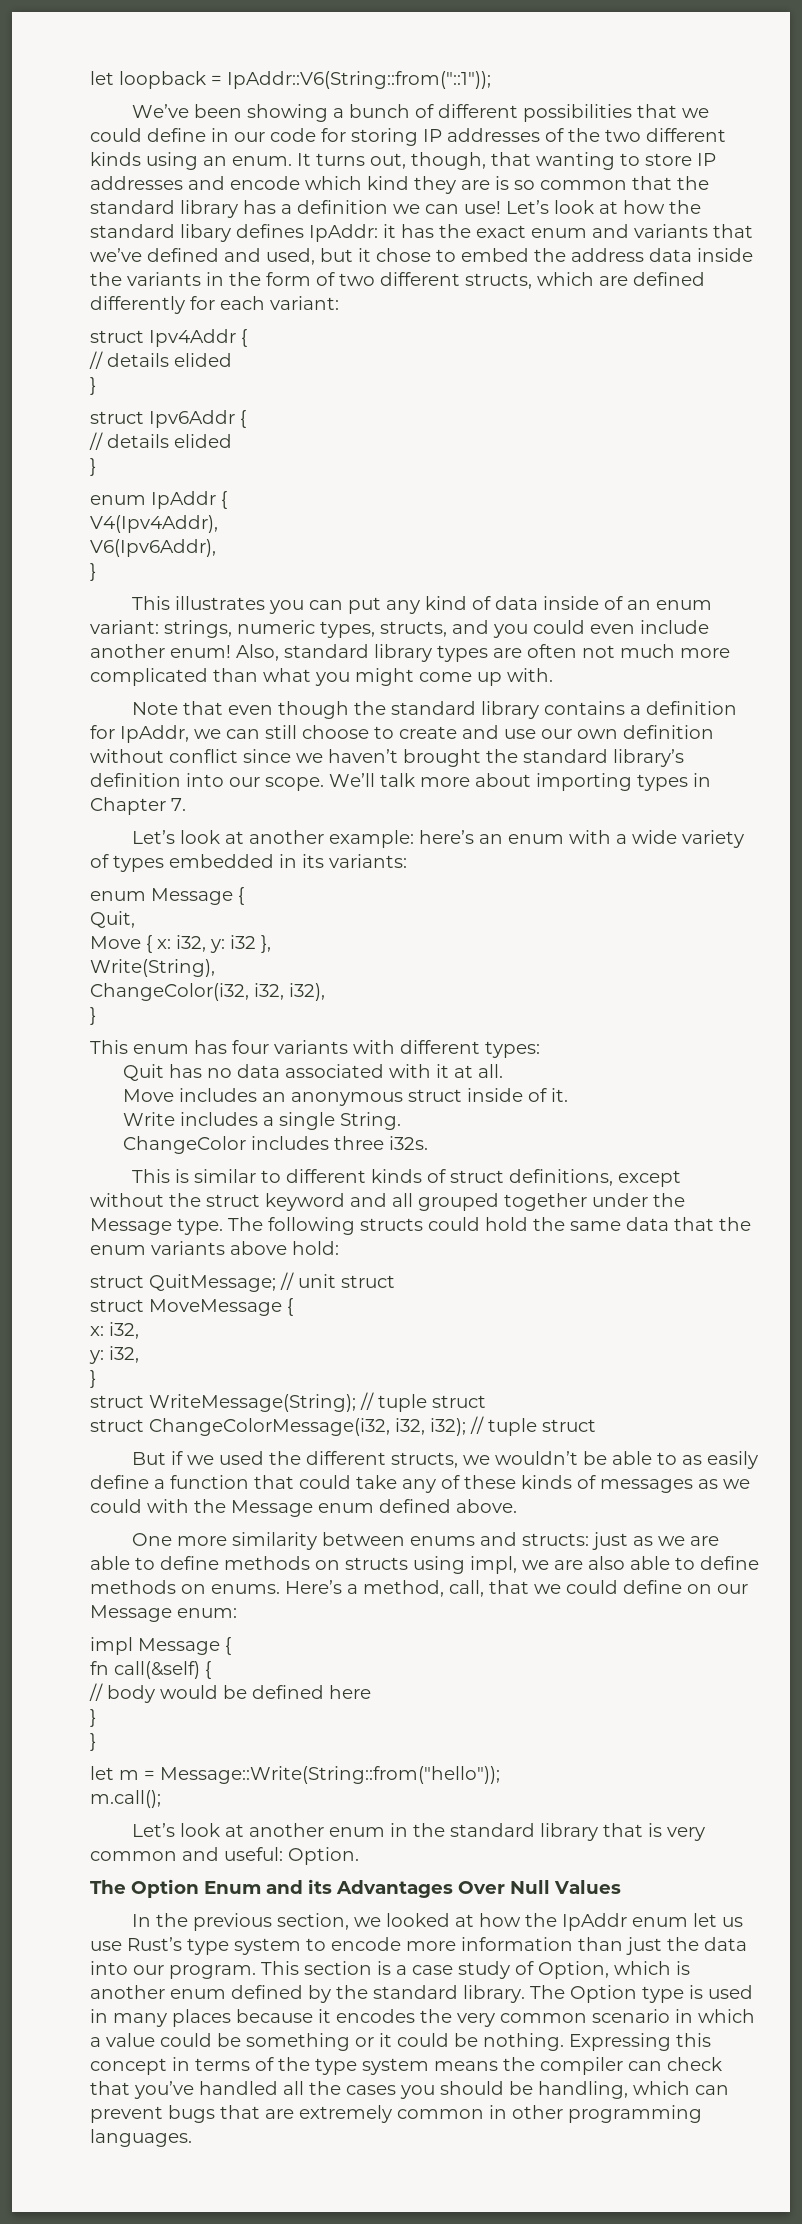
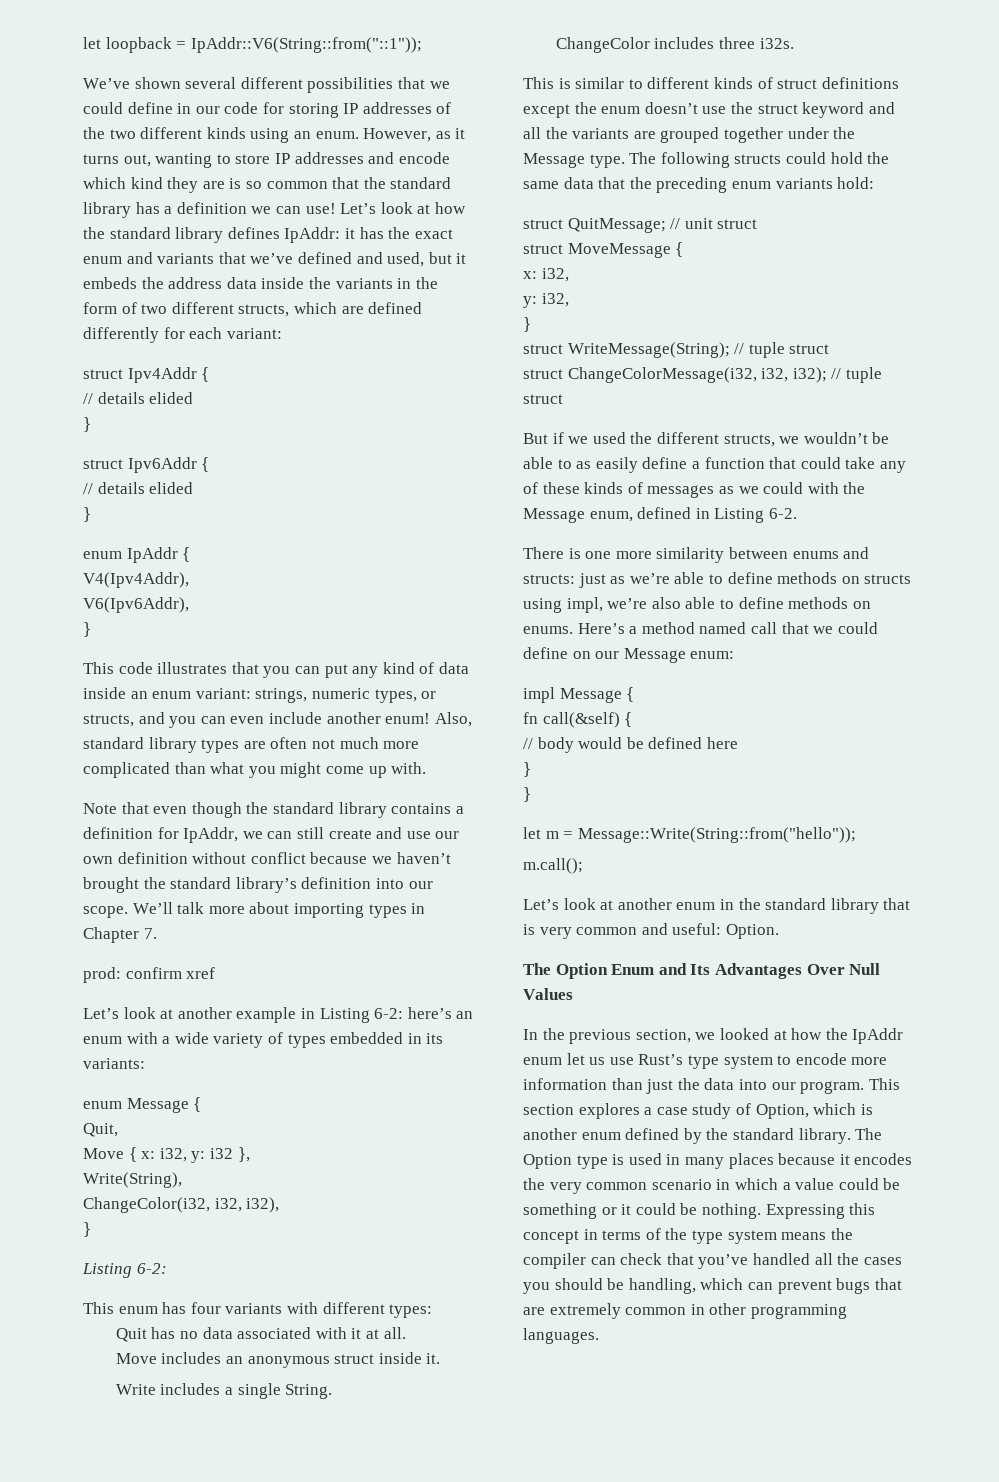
- We’ve been showing a bunch of different possibilities that we could define in our code for storing IP addresses of the two different kinds using an enum.
+ We’ve shown several different possibilities that we could define in our code for storing IP addresses of the two different kinds using an enum.
- It turns out, though, that wanting to store IP addresses and encode which kind they are is so common that the standard library has a definition we can use!
+ However, as it turns out, wanting to store IP addresses and encode which kind they are is so common that the standard library has a definition we can use!
- Let’s look at how the standard libary defines IpAddr: it has the exact enum and variants that we’ve defined and used, but it chose to embed the address data inside the variants in the form of two different structs, which are defined differently for each variant:
+ Let’s look at how the standard library defines IpAddr: it has the exact enum and variants that we’ve defined and used, but it embeds the address data inside the variants in the form of two different structs, which are defined differently for each variant:
- This illustrates you can put any kind of data inside of an enum variant: strings, numeric types, structs, and you could even include another enum!
+ This code illustrates that you can put any kind of data inside an enum variant: strings, numeric types, or structs, and you can even include another enum!
- Note that even though the standard library contains a definition for IpAddr, we can still choose to create and use our own definition without conflict since we haven’t brought the standard library’s definition into our scope.
+ Note that even though the standard library contains a definition for IpAddr, we can still create and use our own definition without conflict because we haven’t brought the standard library’s definition into our scope.
- Let’s look at another example: here’s an enum with a wide variety of types embedded in its variants:
+ prod: confirm xref
+ Let’s look at another example in Listing 6-2: here’s an enum with a wide variety of types embedded in its variants:
  ChangeColor(i32, i32, i32),
  }
+ Listing 6-2:
- Move includes an anonymous struct inside of it.
+ Move includes an anonymous struct inside it.
- This is similar to different kinds of struct definitions, except without the struct keyword and all grouped together under the Message type.
+ This is similar to different kinds of struct definitions except the enum doesn’t use the struct keyword and all the variants are grouped together under the Message type.
- The following structs could hold the same data that the enum variants above hold:
+ The following structs could hold the same data that the preceding enum variants hold:
- But if we used the different structs, we wouldn’t be able to as easily define a function that could take any of these kinds of messages as we could with the Message enum defined above.
- One more similarity between enums and structs: just as we are able to define methods on structs using impl, we are also able to define methods on enums.
+ But if we used the different structs, we wouldn’t be able to as easily define a function that could take any of these kinds of messages as we could with the Message enum, defined in Listing 6-2.
+ There is one more similarity between enums and structs: just as we’re able to define methods on structs using impl, we’re also able to define methods on enums.
- Here’s a method, call, that we could define on our Message enum:
+ Here’s a method named call that we could define on our Message enum:
- The Option Enum and its Advantages Over Null Values
+ The Option Enum and Its Advantages Over Null Values
- This section is a case study of Option, which is another enum defined by the standard library.
+ This section explores a case study of Option, which is another enum defined by the standard library.

